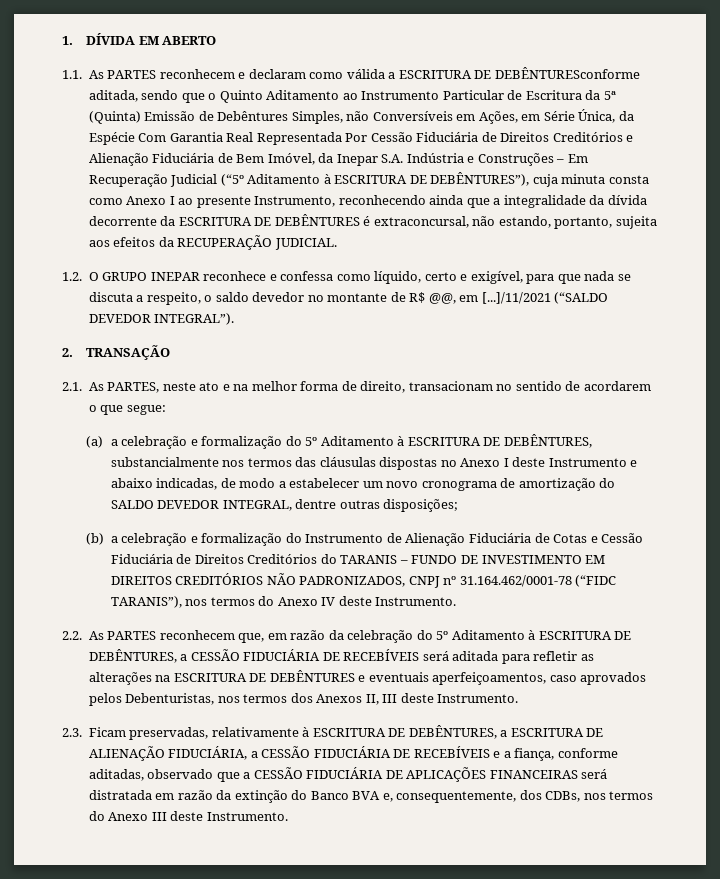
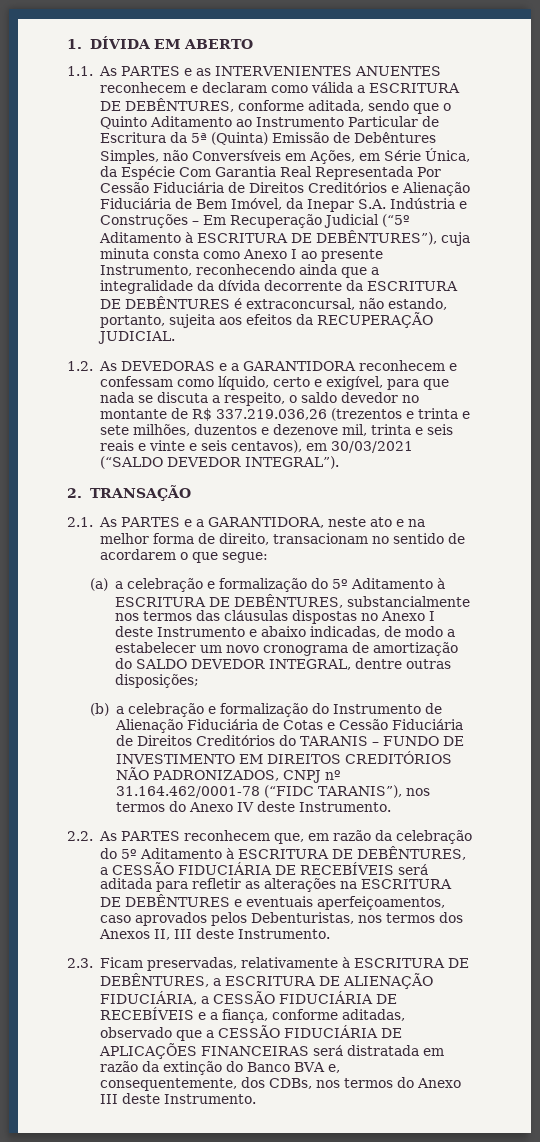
- 1.1. As PARTES reconhecem e declaram como válida a ESCRITURA DE DEBÊNTURESconforme aditada, sendo que o Quinto Aditamento ao Instrumento Particular de Escritura da 5ª (Quinta) Emissão de Debêntures Simples, não Conversíveis em Ações, em Série Única, da Espécie Com Garantia Real Representada Por Cessão Fiduciária de Direitos Creditórios e Alienação Fiduciária de Bem Imóvel, da Inepar S.A. Indústria e Construções – Em Recuperação Judicial (“5º Aditamento à ESCRITURA DE DEBÊNTURES”), cuja minuta consta como Anexo I ao presente Instrumento, reconhecendo ainda que a integralidade da dívida decorrente da ESCRITURA DE DEBÊNTURES é extraconcursal, não estando, portanto, sujeita aos efeitos da RECUPERAÇÃO JUDICIAL.
+ 1.1. As PARTES e as INTERVENIENTES ANUENTES reconhecem e declaram como válida a ESCRITURA DE DEBÊNTURES, conforme aditada, sendo que o Quinto Aditamento ao Instrumento Particular de Escritura da 5ª (Quinta) Emissão de Debêntures Simples, não Conversíveis em Ações, em Série Única, da Espécie Com Garantia Real Representada Por Cessão Fiduciária de Direitos Creditórios e Alienação Fiduciária de Bem Imóvel, da Inepar S.A. Indústria e Construções – Em Recuperação Judicial (“5º Aditamento à ESCRITURA DE DEBÊNTURES”), cuja minuta consta como Anexo I ao presente Instrumento, reconhecendo ainda que a integralidade da dívida decorrente da ESCRITURA DE DEBÊNTURES é extraconcursal, não estando, portanto, sujeita aos efeitos da RECUPERAÇÃO JUDICIAL.
- 1.2. O GRUPO INEPAR reconhece e confessa como líquido, certo e exigível, para que nada se discuta a respeito, o saldo devedor no montante de R$ @@, em [...]/11/2021 (“SALDO DEVEDOR INTEGRAL”).
+ 1.2. As DEVEDORAS e a GARANTIDORA reconhecem e confessam como líquido, certo e exigível, para que nada se discuta a respeito, o saldo devedor no montante de R$ 337.219.036,26 (trezentos e trinta e sete milhões, duzentos e dezenove mil, trinta e seis reais e vinte e seis centavos), em 30/03/2021 (“SALDO DEVEDOR INTEGRAL”).
- 2.1. As PARTES, neste ato e na melhor forma de direito, transacionam no sentido de acordarem o que segue:
+ 2.1. As PARTES e a GARANTIDORA, neste ato e na melhor forma de direito, transacionam no sentido de acordarem o que segue:

